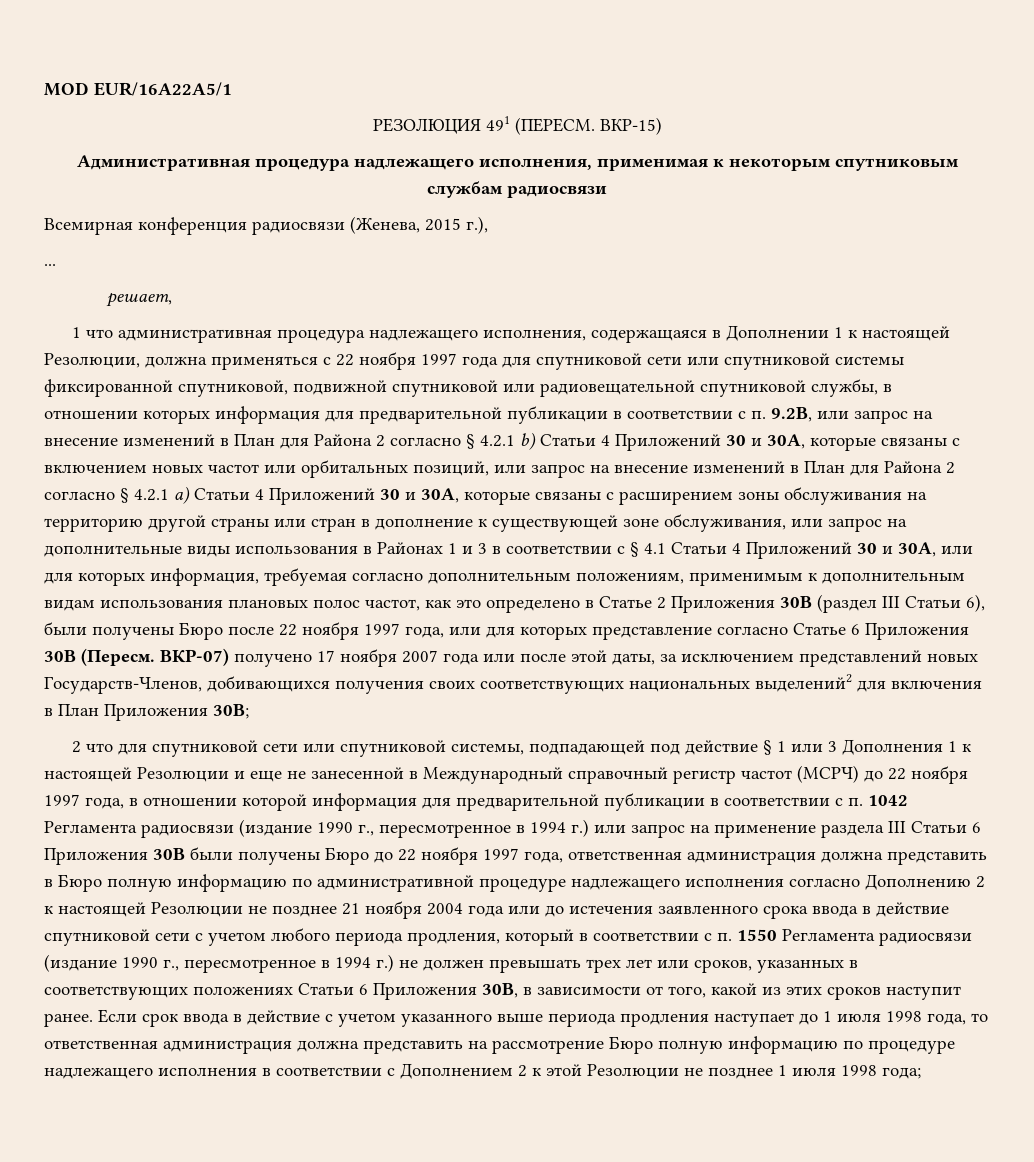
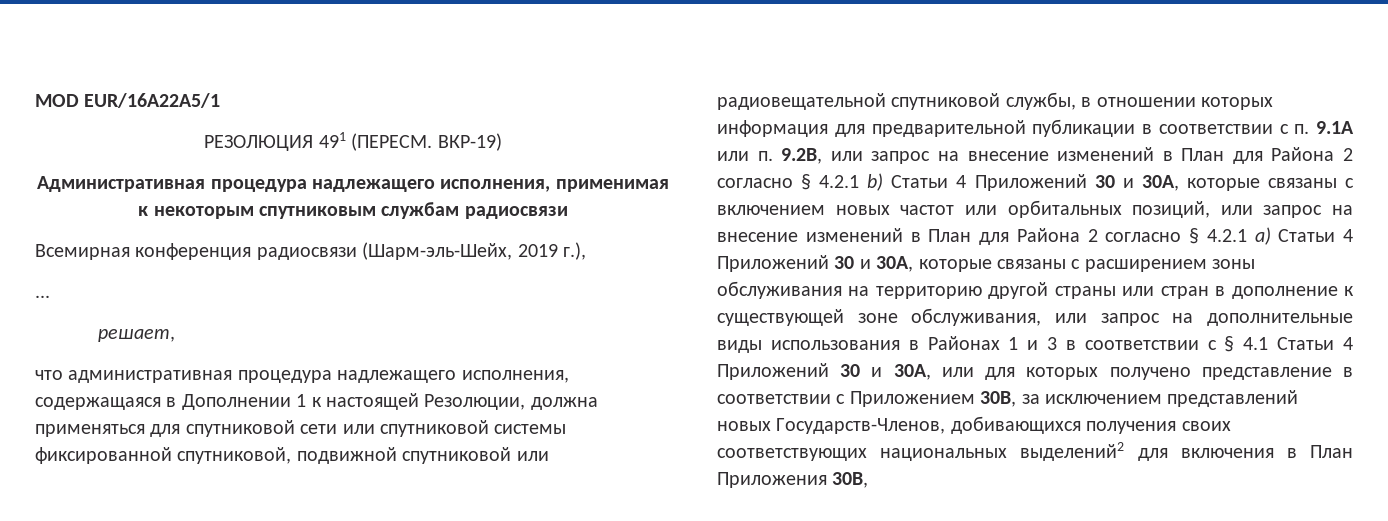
- ВКР-15)
+ ВКР-19)
- Всемирная конференция радиосвязи (Женева, 2015 г.),
+ Всемирная конференция радиосвязи (Шарм-эль-Шейх, 2019 г.),
- 1 что административная процедура надлежащего исполнения, содержащаяся в Дополнении 1 к настоящей Резолюции, должна применяться с 22 ноября 1997 года для спутниковой сети или спутниковой системы фиксированной спутниковой, подвижной спутниковой или радиовещательной спутниковой службы, в отношении которых информация для предварительной публикации в соответствии с п. 9.2B, или запрос на внесение изменений в План для Района 2 согласно § 4.2.1 b) Статьи 4 Приложений 30 и 30A, которые связаны с включением новых частот или орбитальных позиций, или запрос на внесение изменений в План для Района 2 согласно § 4.2.1 а) Статьи 4 Приложений 30 и 30A, которые связаны с расширением зоны обслуживания на территорию другой страны или стран в дополнение к существующей зоне обслуживания, или запрос на дополнительные виды использования в Районах 1 и 3 в соответствии с § 4.1 Статьи 4 Приложений 30 и 30A, или для которых информация, требуемая согласно дополнительным положениям, применимым к дополнительным видам использования плановых полос частот, как это определено в Статье 2 Приложения 30В (раздел III Статьи 6), были получены Бюро после 22 ноября 1997 года, или для которых представление согласно Статье 6 Приложения 30В (Пересм. ВКР-07) получено 17 ноября 2007 года или после этой даты, за исключением представлений новых Государств-Членов, добивающихся получения своих соответствующих национальных выделений2 для включения в План Приложения 30В;
- 2 что для спутниковой сети или спутниковой системы, подпадающей под действие § 1 или 3 Дополнения 1 к настоящей Резолюции и еще не занесенной в Международный справочный регистр частот (МСРЧ) до 22 ноября 1997 года, в отношении которой информация для предварительной публикации в соответствии с п. 1042 Регламента радиосвязи (издание 1990 г., пересмотренное в 1994 г.) или запрос на применение раздела III Статьи 6 Приложения 30B были получены Бюро до 22 ноября 1997 года, ответственная администрация должна представить в Бюро полную информацию по административной процедуре надлежащего исполнения согласно Дополнению 2 к настоящей Резолюции не позднее 21 ноября 2004 года или до истечения заявленного срока ввода в действие спутниковой сети с учетом любого периода продления, который в соответствии с п. 1550 Регламента радиосвязи (издание 1990 г., пересмотренное в 1994 г.) не должен превышать трех лет или сроков, указанных в соответствующих положениях Статьи 6 Приложения 30В, в зависимости от того, какой из этих сроков наступит ранее. Если срок ввода в действие с учетом указанного выше периода продления наступает до 1 июля 1998 года, то ответственная администрация должна представить на рассмотрение Бюро полную информацию по процедуре надлежащего исполнения в соответствии с Дополнением 2 к этой Резолюции не позднее 1 июля 1998 года;
+ что административная процедура надлежащего исполнения, содержащаяся в Дополнении 1 к настоящей Резолюции, должна применяться для спутниковой сети или спутниковой системы фиксированной спутниковой, подвижной спутниковой или радиовещательной спутниковой службы, в отношении которых информация для предварительной публикации в соответствии с п. 9.1А или п. 9.2B, или запрос на внесение изменений в План для Района 2 согласно § 4.2.1 b) Статьи 4 Приложений 30 и 30A, которые связаны с включением новых частот или орбитальных позиций, или запрос на внесение изменений в План для Района 2 согласно § 4.2.1 а) Статьи 4 Приложений 30 и 30A, которые связаны с расширением зоны обслуживания на территорию другой страны или стран в дополнение к существующей зоне обслуживания, или запрос на дополнительные виды использования в Районах 1 и 3 в соответствии с § 4.1 Статьи 4 Приложений 30 и 30A, или для которых получено представление в соответствии с Приложением 30В, за исключением представлений новых Государств-Членов, добивающихся получения своих соответствующих национальных выделений2 для включения в План Приложения 30В,

